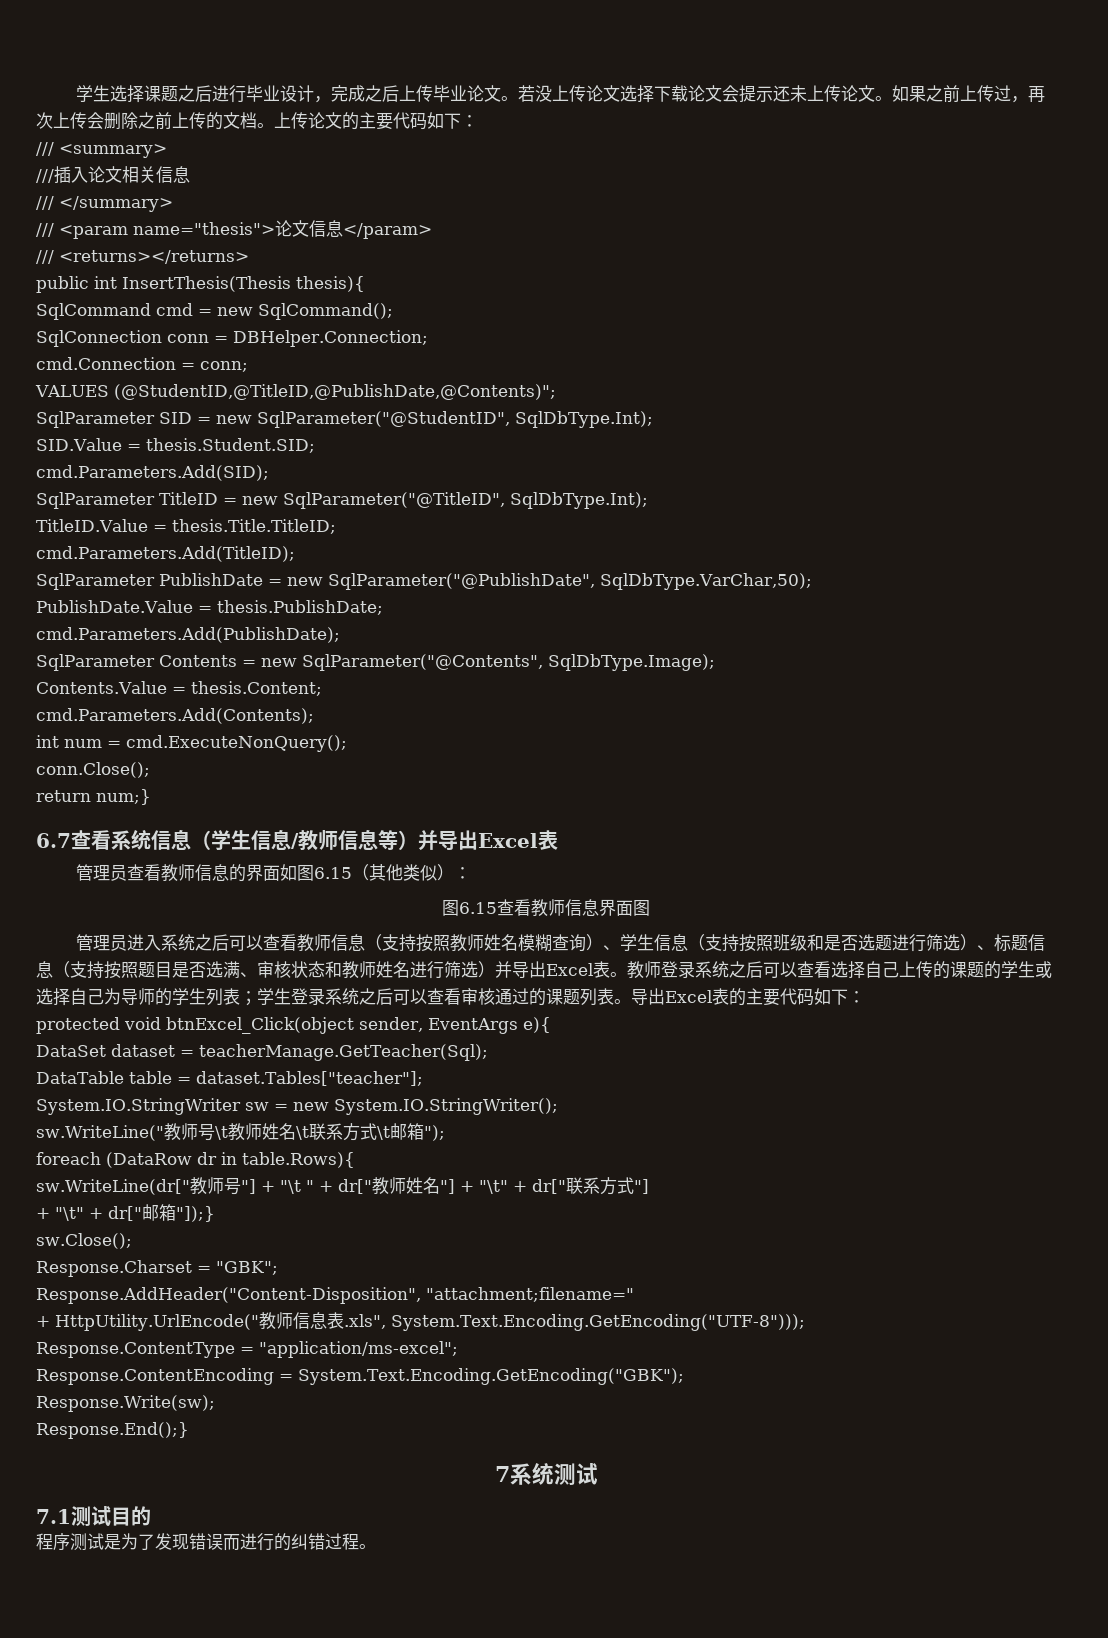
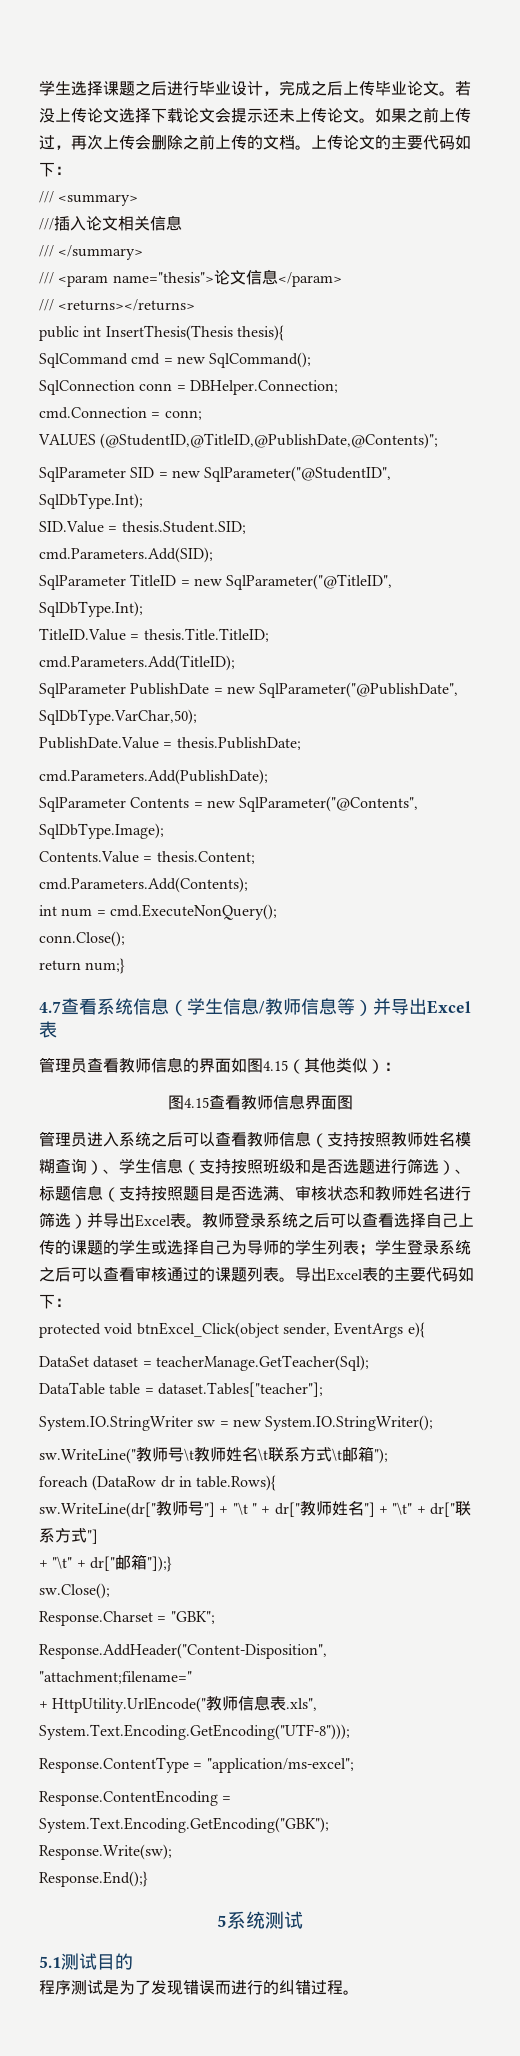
- 6.7查看系统信息（学生信息/教师信息等）并导出Excel表
+ 4.7查看系统信息（学生信息/教师信息等）并导出Excel表
- 管理员查看教师信息的界面如图6.15（其他类似）：
+ 管理员查看教师信息的界面如图4.15（其他类似）：
- 图6.15查看教师信息界面图
+ 图4.15查看教师信息界面图
- 7系统测试
+ 5系统测试
- 7.1测试目的
+ 5.1测试目的

